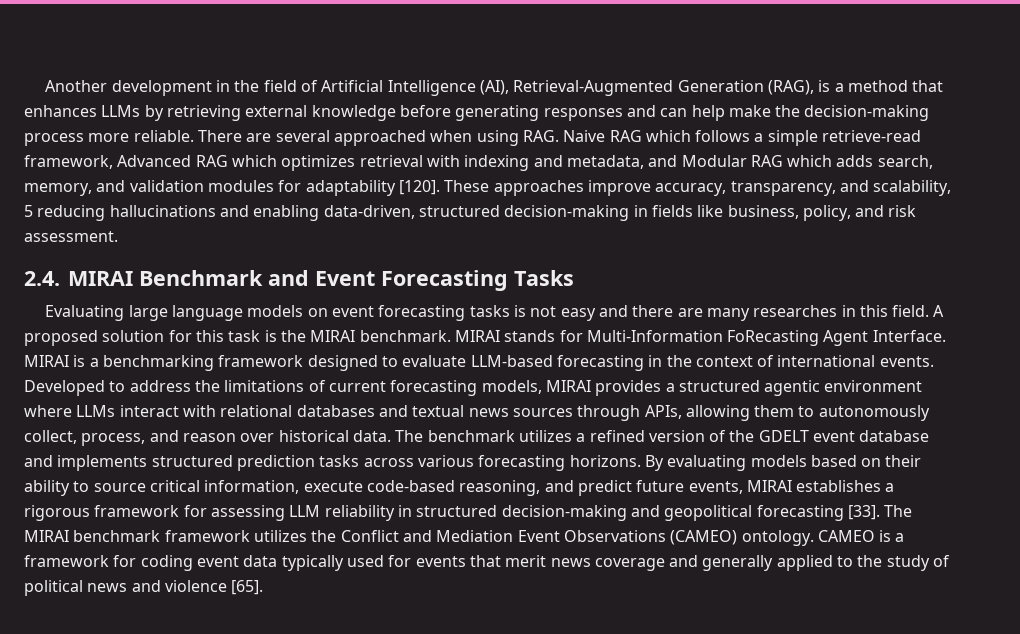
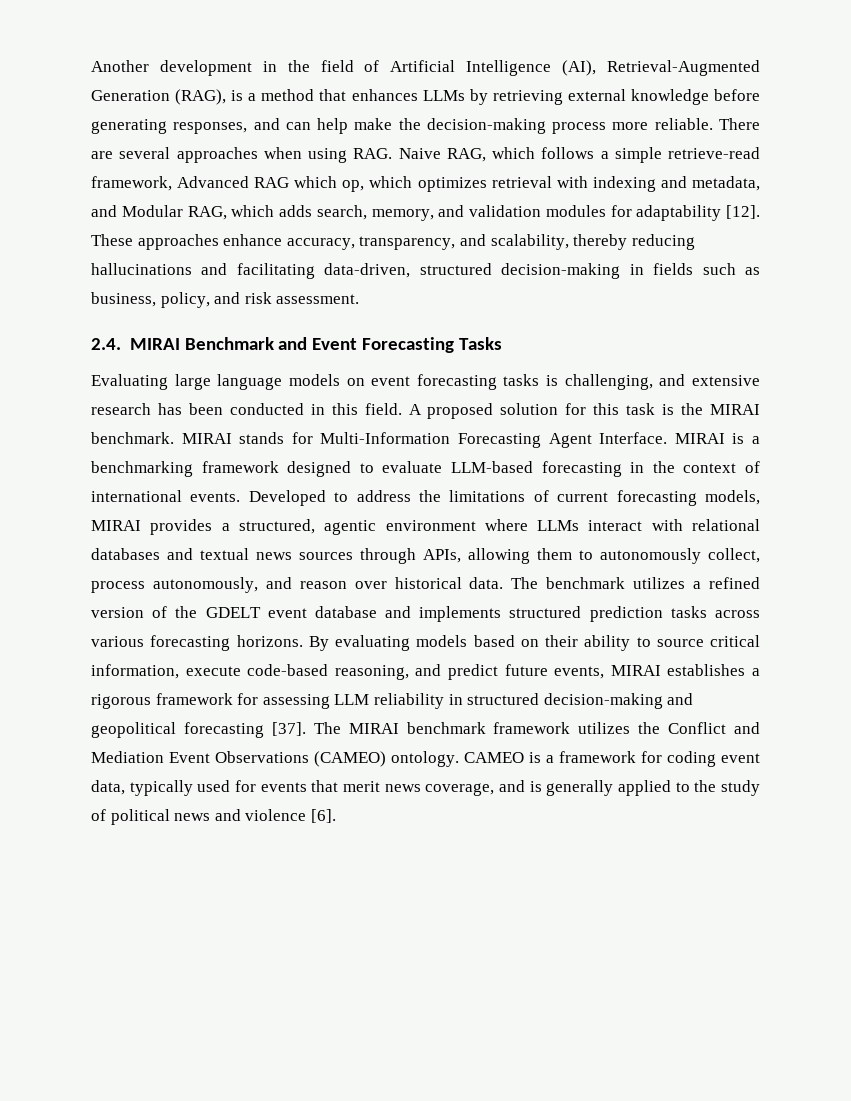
- Another development in the field of Artificial Intelligence (AI), Retrieval-Augmented Generation (RAG), is a method that enhances LLMs by retrieving external knowledge before generating responses and can help make the decision-making process more reliable.
+ Another development in the field of Artificial Intelligence (AI), Retrieval-Augmented Generation (RAG), is a method that enhances LLMs by retrieving external knowledge before generating responses, and can help make the decision-making process more reliable.
- There are several approached when using RAG. Naive RAG which follows a simple retrieve-read framework, Advanced RAG which optimizes retrieval with indexing and metadata, and Modular RAG which adds search, memory, and validation modules for adaptability [120].
+ There are several approaches when using RAG. Naive RAG, which follows a simple retrieve-read framework, Advanced RAG which op, which optimizes retrieval with indexing and metadata, and Modular RAG, which adds search, memory, and validation modules for adaptability [12].
- These approaches improve accuracy, transparency, and scalability, 5 reducing hallucinations and enabling data-driven, structured decision-making in fields like business, policy, and risk assessment.
+ These approaches enhance accuracy, transparency, and scalability, thereby reducing hallucinations and facilitating data-driven, structured decision-making in fields such as business, policy, and risk assessment.
- Evaluating large language models on event forecasting tasks is not easy and there are many researches in this field.
+ Evaluating large language models on event forecasting tasks is challenging, and extensive research has been conducted in this field.
- MIRAI stands for Multi-Information FoRecasting Agent Interface.
+ MIRAI stands for Multi-Information Forecasting Agent Interface.
- Developed to address the limitations of current forecasting models, MIRAI provides a structured agentic environment where LLMs interact with relational databases and textual news sources through APIs, allowing them to autonomously collect, process, and reason over historical data.
+ Developed to address the limitations of current forecasting models, MIRAI provides a structured, agentic environment where LLMs interact with relational databases and textual news sources through APIs, allowing them to autonomously collect, process autonomously, and reason over historical data.
- By evaluating models based on their ability to source critical information, execute code-based reasoning, and predict future events, MIRAI establishes a rigorous framework for assessing LLM reliability in structured decision-making and geopolitical forecasting [33].
+ By evaluating models based on their ability to source critical information, execute code-based reasoning, and predict future events, MIRAI establishes a rigorous framework for assessing LLM reliability in structured decision-making and geopolitical forecasting [37].
- CAMEO is a framework for coding event data typically used for events that merit news coverage and generally applied to the study of political news and violence [65].
+ CAMEO is a framework for coding event data, typically used for events that merit news coverage, and is generally applied to the study of political news and violence [6].

